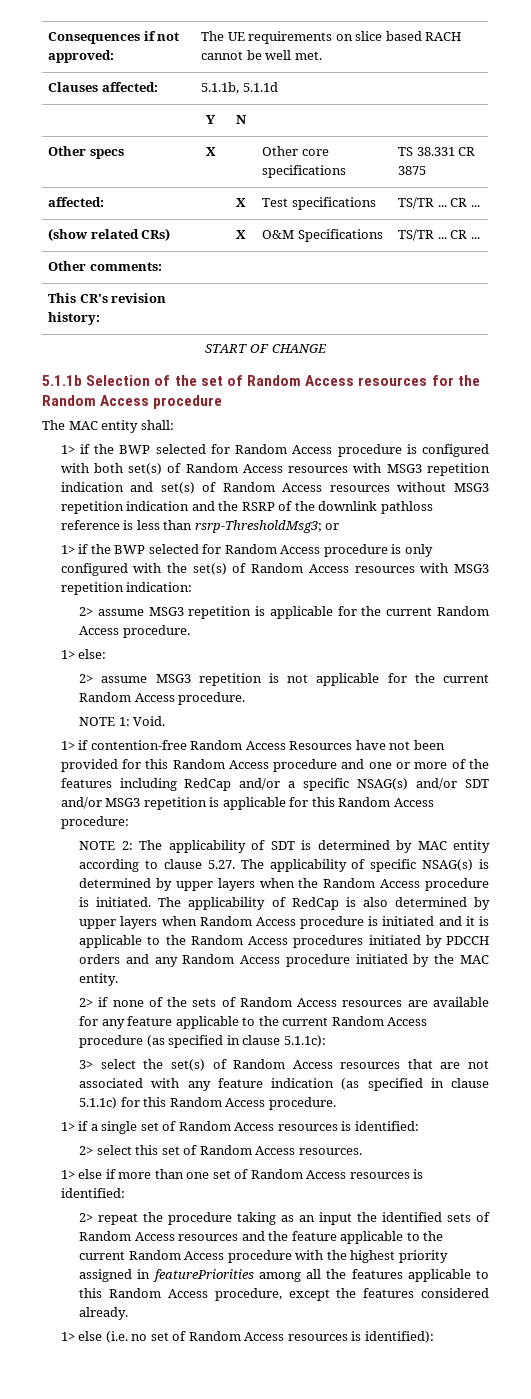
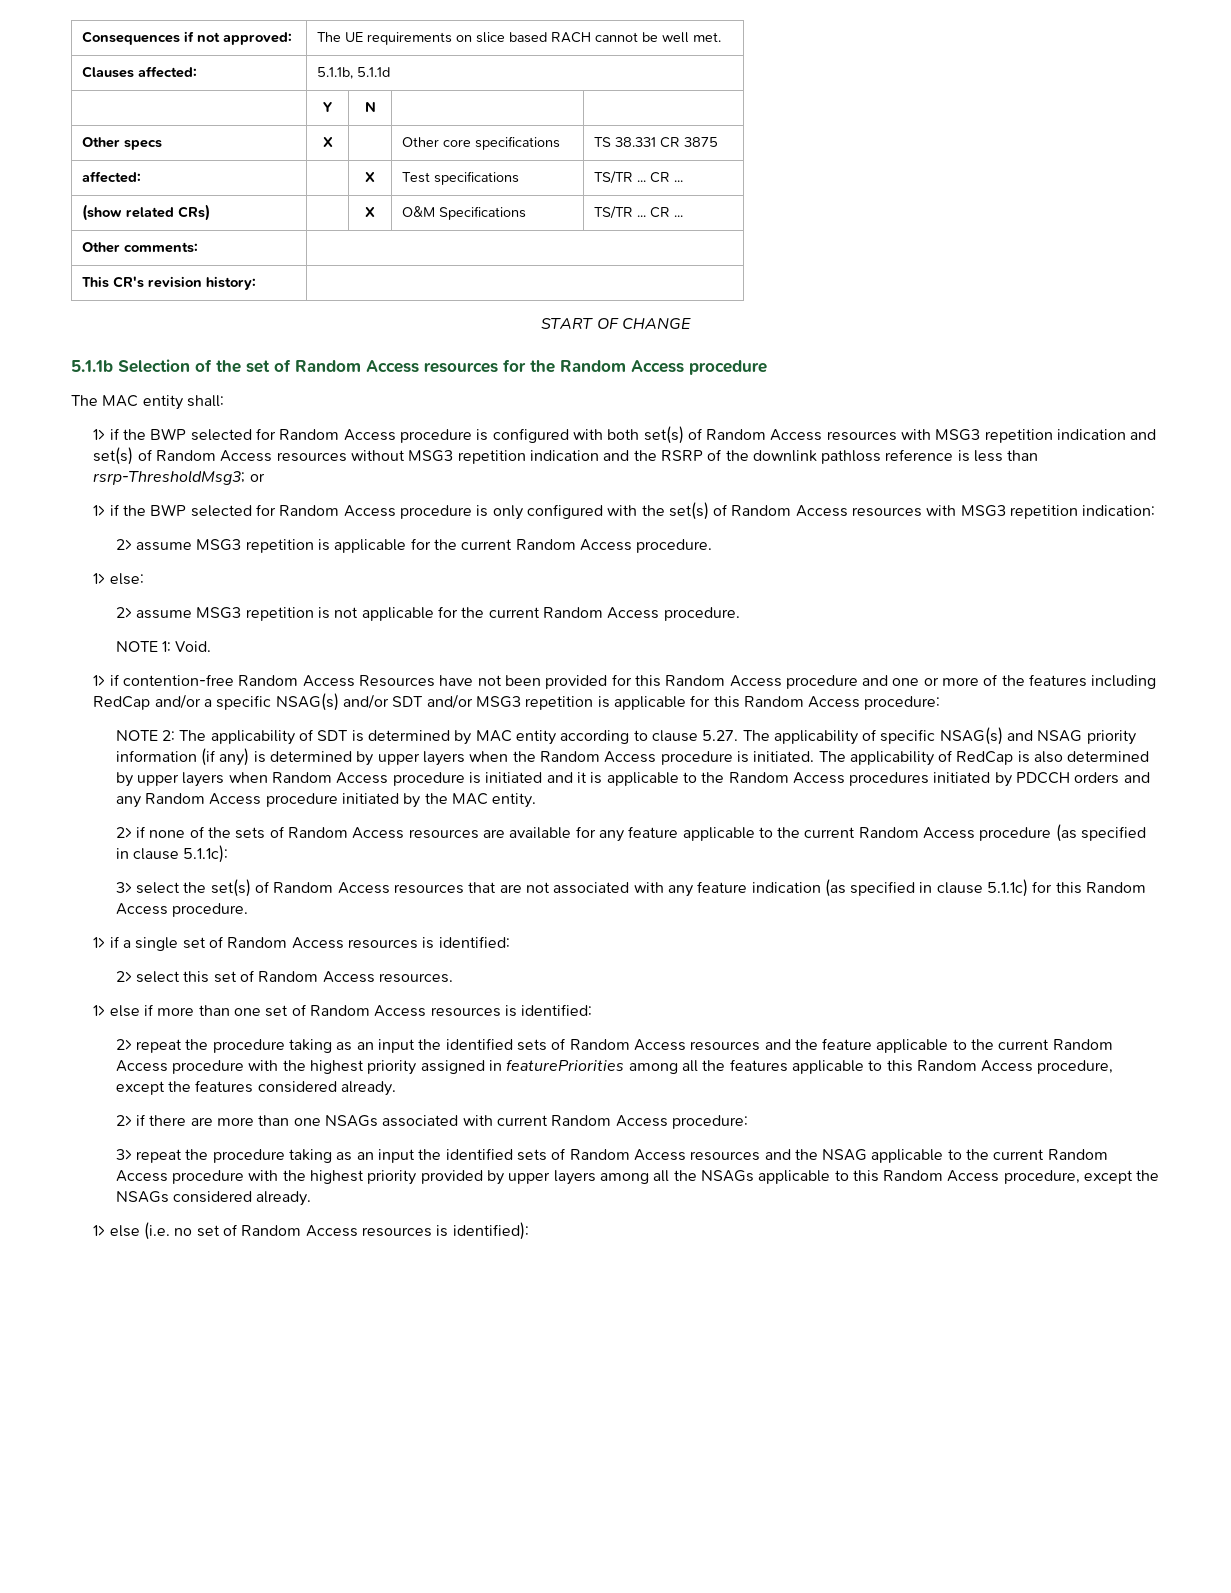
- NOTE 2: The applicability of SDT is determined by MAC entity according to clause 5.27. The applicability of specific NSAG(s) is determined by upper layers when the Random Access procedure is initiated.
+ NOTE 2: The applicability of SDT is determined by MAC entity according to clause 5.27. The applicability of specific NSAG(s) and NSAG priority information (if any) is determined by upper layers when the Random Access procedure is initiated.
+ 2> if there are more than one NSAGs associated with current Random Access procedure:
+ 3> repeat the procedure taking as an input the identified sets of Random Access resources and the NSAG applicable to the current Random Access procedure with the highest priority provided by upper layers among all the NSAGs applicable to this Random Access procedure, except the NSAGs considered already.

